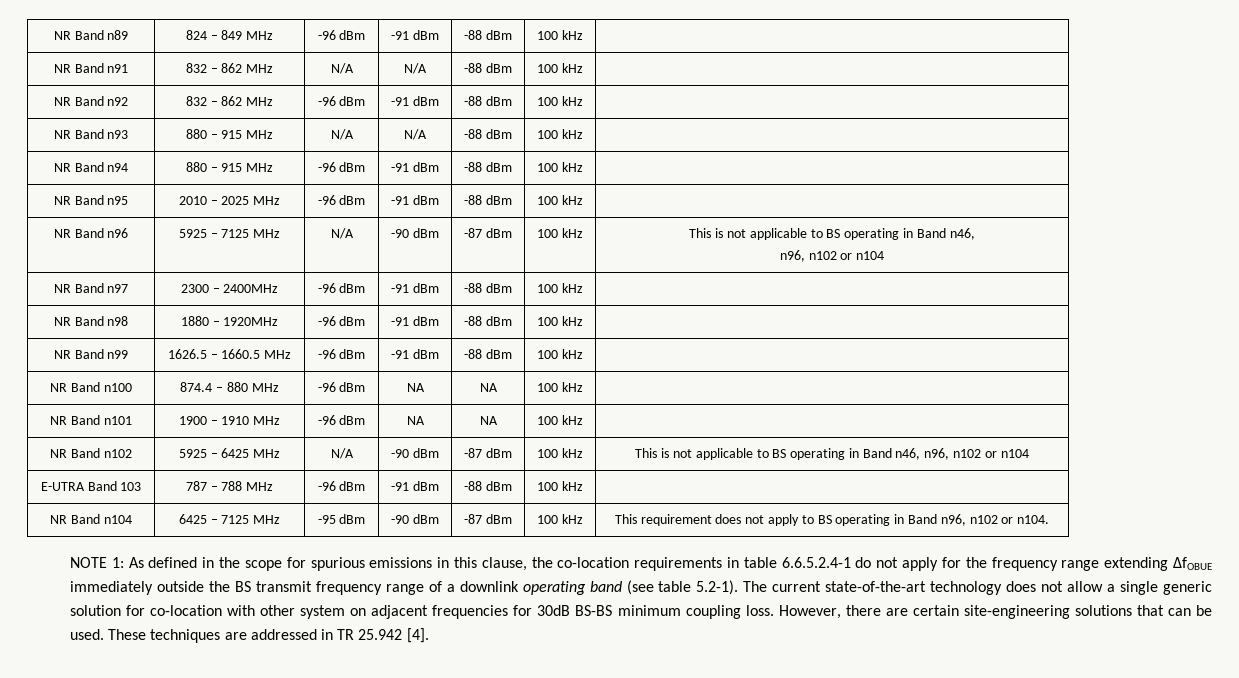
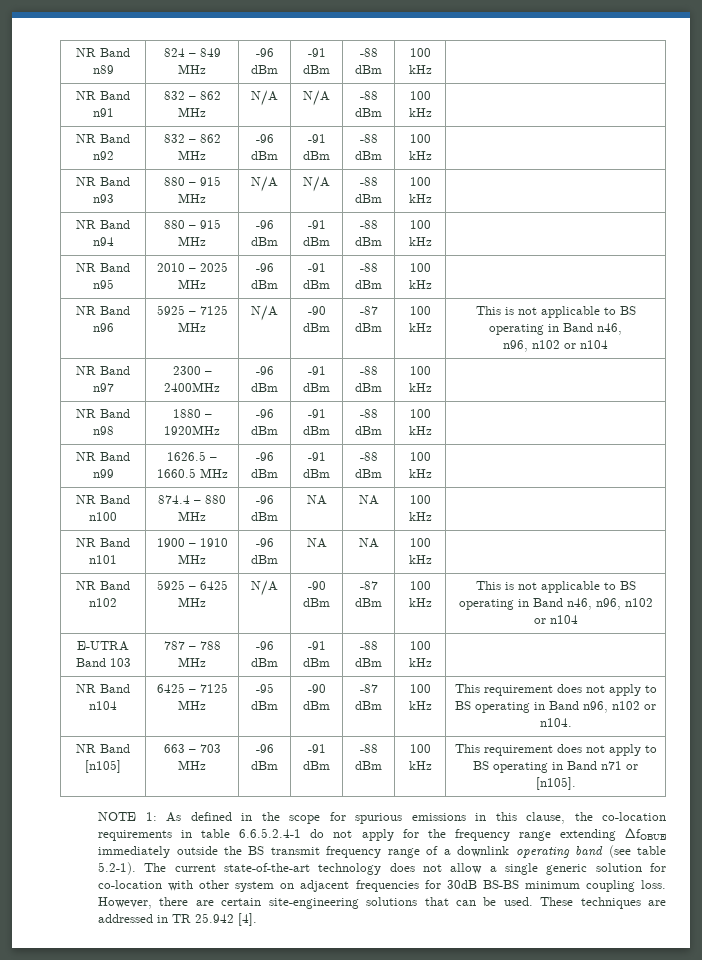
+ NR Band [n105] | 663 – 703 MHz | -96 dBm | -91 dBm | -88 dBm | 100 kHz | This requirement does not apply to BS operating in Band n71 or [n105].

